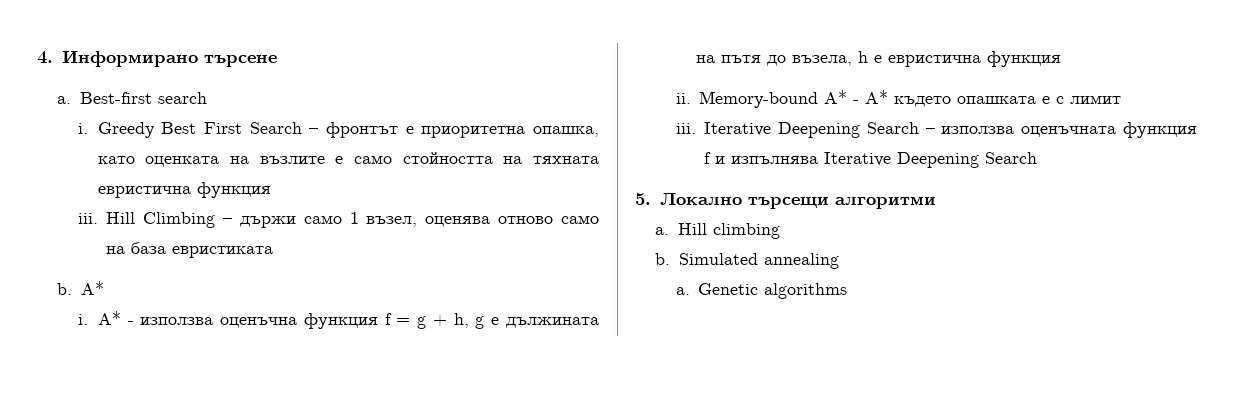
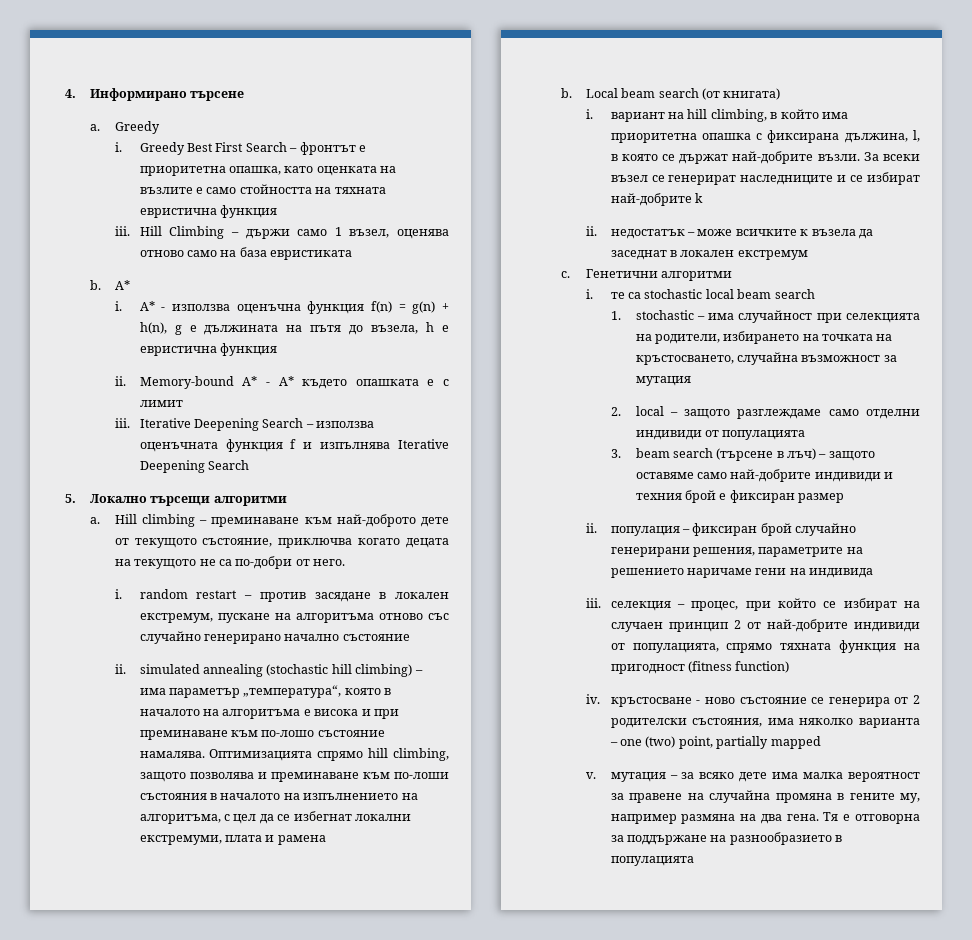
- a. Best-first search
+ a. Greedy
- A* - използва оценъчна функция f = g + h, g e дължината на пътя до възела, h е евристична функция
+ A* - използва оценъчна функция f(n) = g(n) + h(n), g e дължината на пътя до възела, h е евристична функция
- Hill climbing
- b. Simulated annealing
- a. Genetic algorithms
+ Hill climbing – преминаване към най-доброто дете от текущото състояние, приключва когато децата на текущото не са по-добри от него.
+ i. random restart – против засядане в локален екстремум, пускане на алгоритъма отново със случайно генерирано начално състояние
+ ii. simulated annealing (stochastic hill climbing) – има параметър „температура“, която в началото на алгоритъма е висока и при преминаване към по-лошо състояние намалява. Оптимизацията спрямо hill climbing, защото позволява и преминаване към по-лоши състояния в началото на изпълнението на алгоритъма, с цел да се избегнат локални екстремуми, плата и рамена
+ b. Local beam search (от книгата)
+ i. вариант на hill climbing, в който има приоритетна опашка с фиксирана дължина, l, в която се държат най-добрите възли. За всеки възел се генерират наследниците и се избират най-добрите k
+ ii. недостатък – може всичките к възела да заседнат в локален екстремум
+ c. Генетични алгоритми
+ i. те са stochastic local beam search
+ 1. stochastic – има случайност при селекцията на родители, избирането на точката на кръстосването, случайна възможност за мутация
+ 2. local – защото разглеждаме само отделни индивиди от популацията
+ 3. beam search (търсене в лъч) – защото оставяме само най-добрите индивиди и техния брой е фиксиран размер
+ ii. популация – фиксиран брой случайно генерирани решения, параметрите на решението наричаме гени на индивида
+ iii. селекция – процес, при който се избират на случаен принцип 2 от най-добрите индивиди от популацията, спрямо тяхната функция на пригодност (fitness function)
+ iv. кръстосване - ново състояние се генерира от 2 родителски състояния, има няколко варианта – one (two) point, partially mapped
+ v. мутация – за всяко дете има малка вероятност за правене на случайна промяна в гените му, например размяна на два гена. Тя е отговорна за поддържане на разнообразието в популацията

